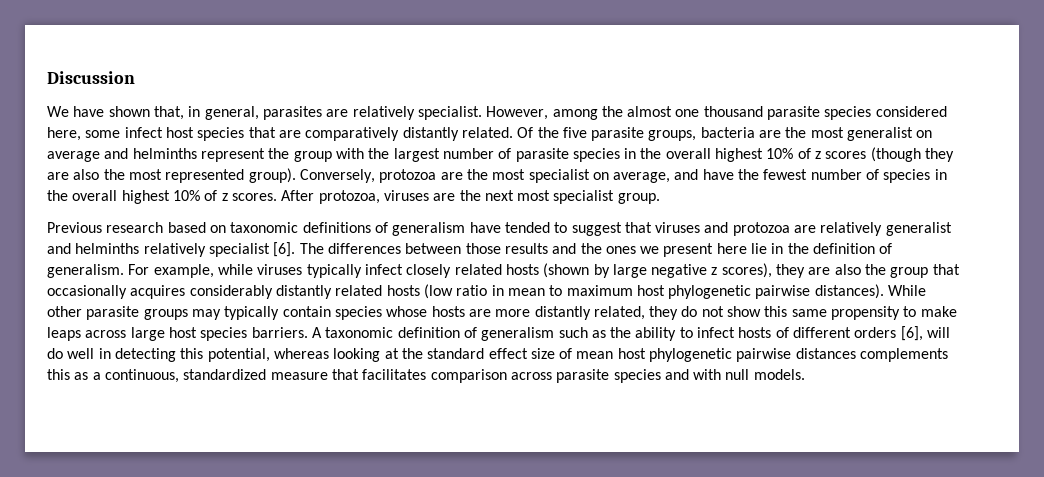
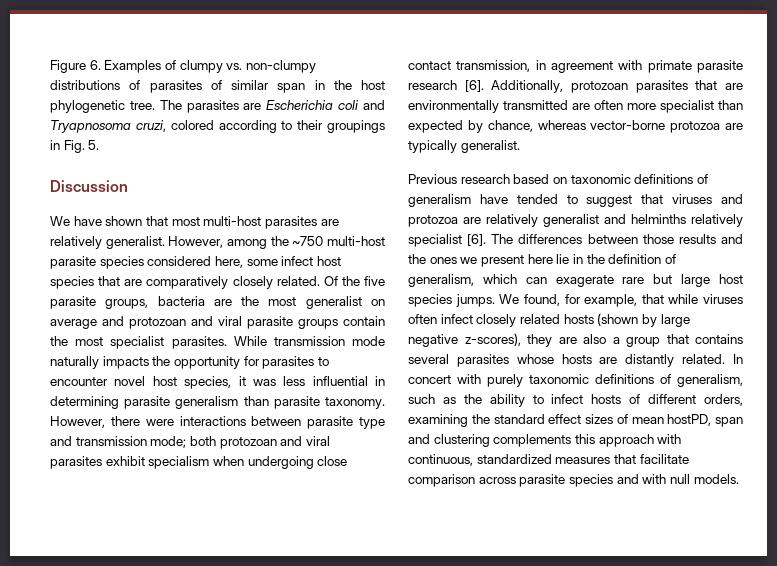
+ Figure 6. Examples of clumpy vs. non-clumpy distributions of parasites of similar span in the host phylogenetic tree. The parasites are Escherichia coli and Tryapnosoma cruzi, colored according to their groupings in Fig. 5.
- We have shown that, in general, parasites are relatively specialist.
+ We have shown that most multi-host parasites are relatively generalist.
- However, among the almost one thousand parasite species considered here, some infect host species that are comparatively distantly related.
+ However, among the ~750 multi-host parasite species considered here, some infect host species that are comparatively closely related.
- Of the five parasite groups, bacteria are the most generalist on average and helminths represent the group with the largest number of parasite species in the overall highest 10% of z scores (though they are also the most represented group). Conversely, protozoa are the most specialist on average, and have the fewest number of species in the overall highest 10% of z scores. After protozoa, viruses are the next most specialist group.
+ Of the five parasite groups, bacteria are the most generalist on average and protozoan and viral parasite groups contain the most specialist parasites. While transmission mode naturally impacts the opportunity for parasites to encounter novel host species, it was less influential in determining parasite generalism than parasite taxonomy. However, there were interactions between parasite type and transmission mode; both protozoan and viral parasites exhibit specialism when undergoing close contact transmission, in agreement with primate parasite research [6]. Additionally, protozoan parasites that are environmentally transmitted are often more specialist than expected by chance, whereas vector-borne protozoa are typically generalist.
- The differences between those results and the ones we present here lie in the definition of generalism. For example, while viruses typically infect closely related hosts (shown by large negative z scores), they are also the group that occasionally acquires considerably distantly related hosts (low ratio in mean to maximum host phylogenetic pairwise distances). While other parasite groups may typically contain species whose hosts are more distantly related, they do not show this same propensity to make leaps across large host species barriers. A taxonomic definition of generalism such as the ability to infect hosts of different orders [6], will do well in detecting this potential, whereas looking at the standard effect size of mean host phylogenetic pairwise distances complements this as a continuous, standardized measure that facilitates comparison across parasite species and with null models.
+ The differences between those results and the ones we present here lie in the definition of generalism, which can exagerate rare but large host species jumps. We found, for example, that while viruses often infect closely related hosts (shown by large negative z-scores), they are also a group that contains several parasites whose hosts are distantly related. In concert with purely taxonomic definitions of generalism, such as the ability to infect hosts of different orders, examining the standard effect sizes of mean hostPD, span and clustering complements this approach with continuous, standardized measures that facilitate comparison across parasite species and with null models.

